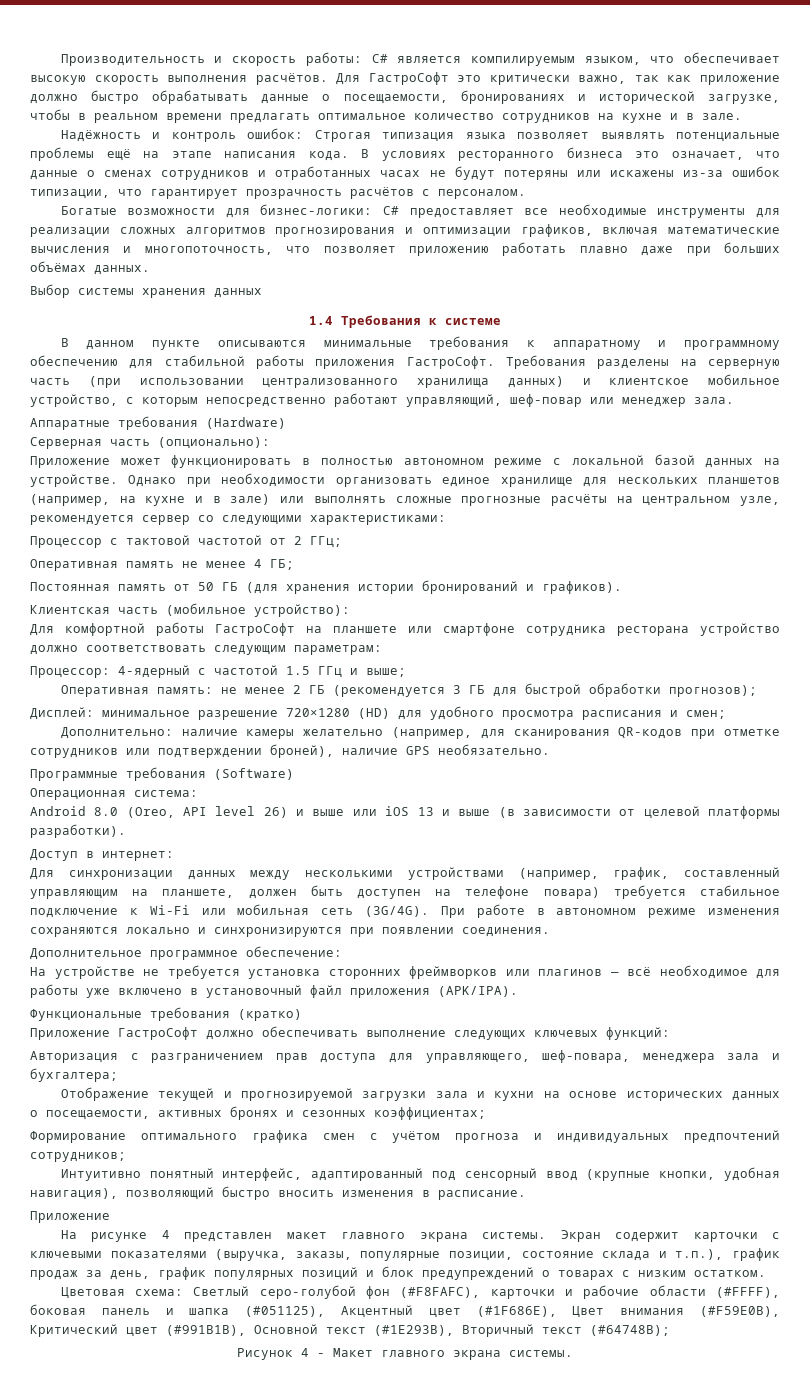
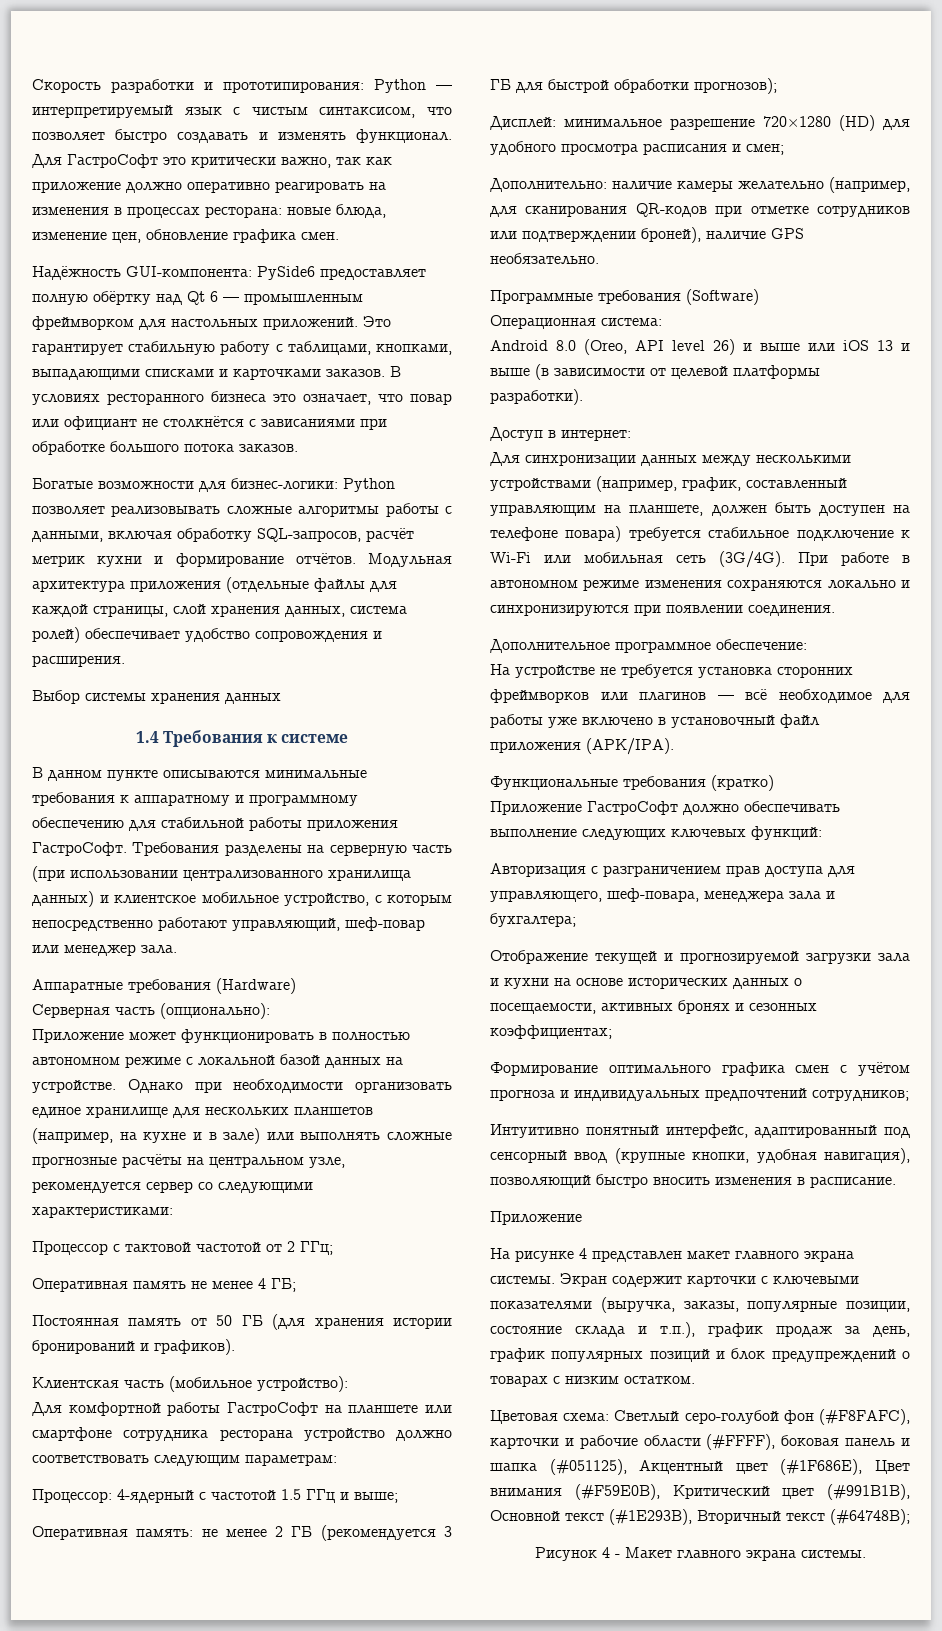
- Производительность и скорость работы: C# является компилируемым языком, что обеспечивает высокую скорость выполнения расчётов.
+ Скорость разработки и прототипирования: Python — интерпретируемый язык с чистым синтаксисом, что позволяет быстро создавать и изменять функционал.
- Для ГастроСофт это критически важно, так как приложение должно быстро обрабатывать данные о посещаемости, бронированиях и исторической загрузке, чтобы в реальном времени предлагать оптимальное количество сотрудников на кухне и в зале.
- Надёжность и контроль ошибок: Строгая типизация языка позволяет выявлять потенциальные проблемы ещё на этапе написания кода.
+ Для ГастроСофт это критически важно, так как приложение должно оперативно реагировать на изменения в процессах ресторана: новые блюда, изменение цен, обновление графика смен.
+ Надёжность GUI-компонента: PySide6 предоставляет полную обёртку над Qt 6 — промышленным фреймворком для настольных приложений. Это гарантирует стабильную работу с таблицами, кнопками, выпадающими списками и карточками заказов.
- В условиях ресторанного бизнеса это означает, что данные о сменах сотрудников и отработанных часах не будут потеряны или искажены из-за ошибок типизации, что гарантирует прозрачность расчётов с персоналом.
- Богатые возможности для бизнес-логики: C# предоставляет все необходимые инструменты для реализации сложных алгоритмов прогнозирования и оптимизации графиков, включая математические вычисления и многопоточность, что позволяет приложению работать плавно даже при больших объёмах данных.
+ В условиях ресторанного бизнеса это означает, что повар или официант не столкнётся с зависаниями при обработке большого потока заказов.
+ Богатые возможности для бизнес-логики: Python позволяет реализовывать сложные алгоритмы работы с данными, включая обработку SQL-запросов, расчёт метрик кухни и формирование отчётов. Модульная архитектура приложения (отдельные файлы для каждой страницы, слой хранения данных, система ролей) обеспечивает удобство сопровождения и расширения.

